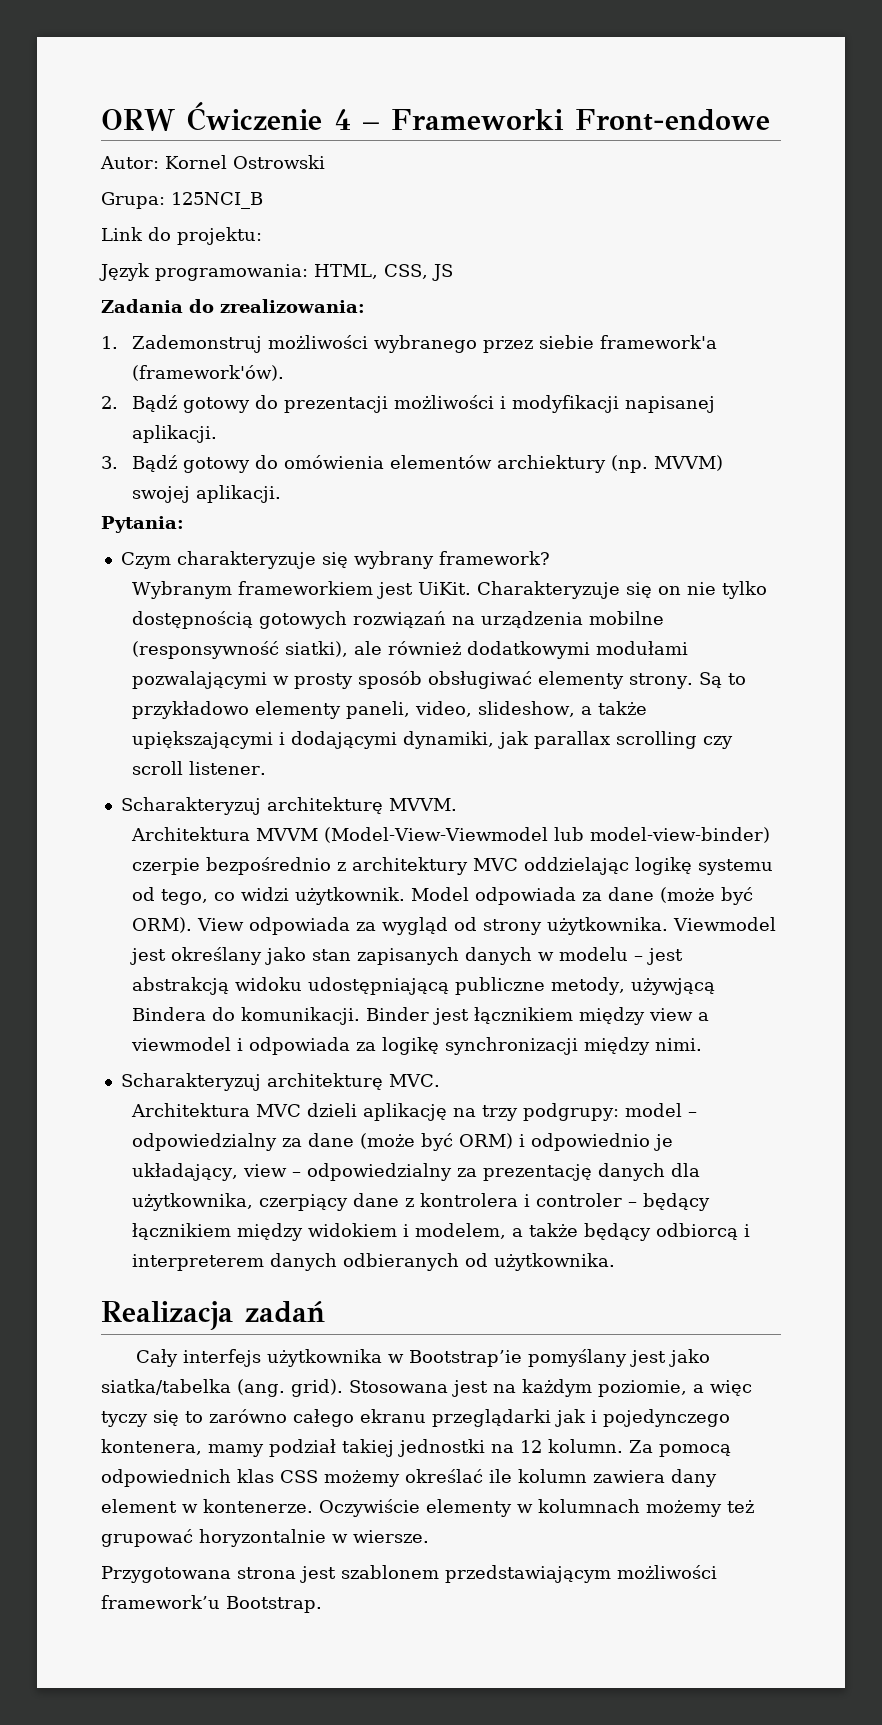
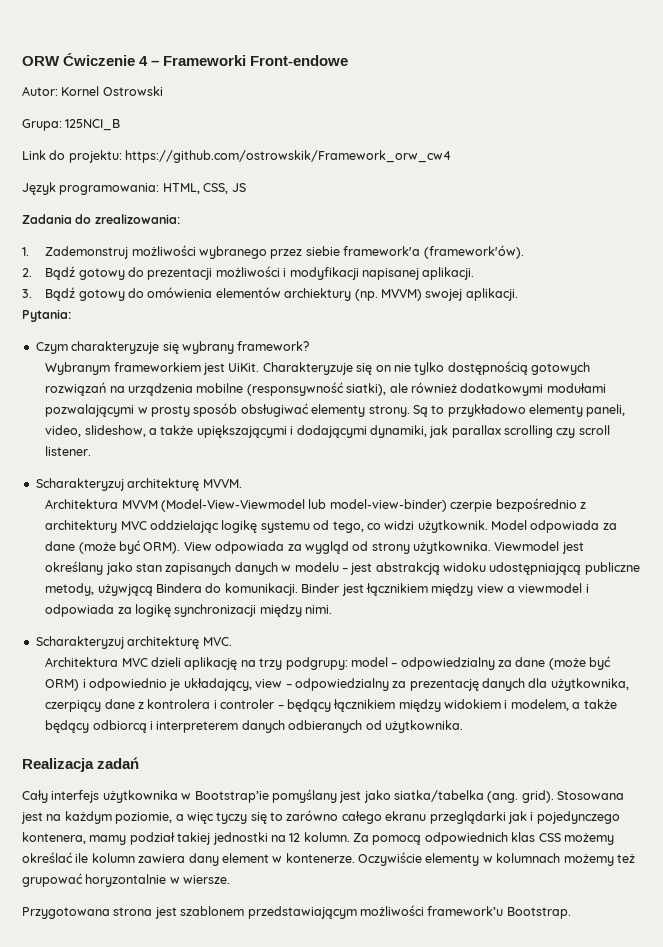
- Link do projektu:
+ Link do projektu: https://github.com/ostrowskik/Framework_orw_cw4

